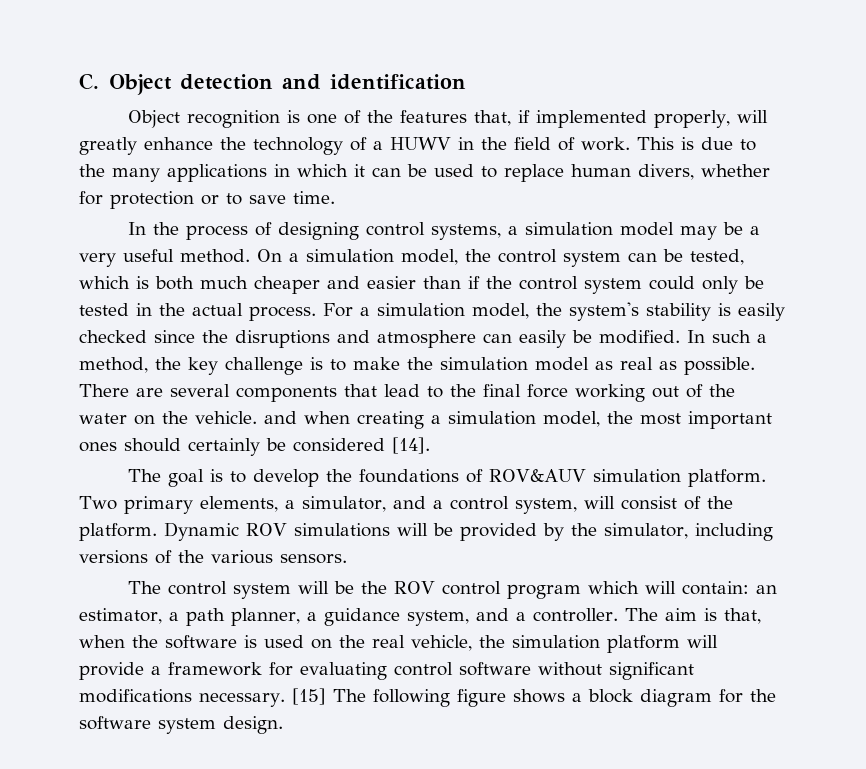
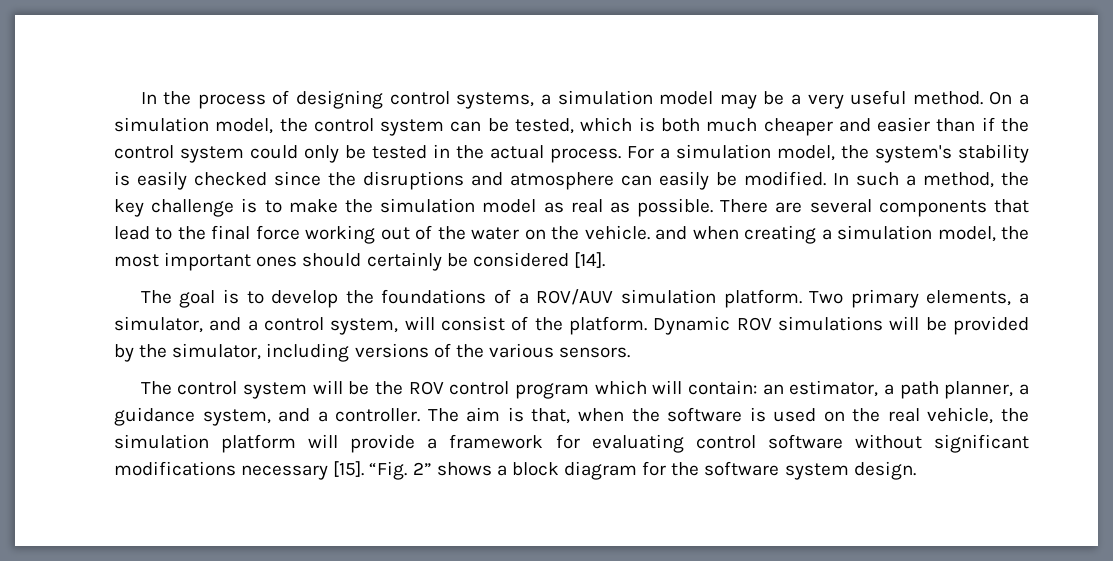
- C. Object detection and identification
- Object recognition is one of the features that, if implemented properly, will greatly enhance the technology of a HUWV in the field of work. This is due to the many applications in which it can be used to replace human divers, whether for protection or to save time.
- The goal is to develop the foundations of ROV&AUV simulation platform.
+ The goal is to develop the foundations of a ROV/AUV simulation platform.
- The aim is that, when the software is used on the real vehicle, the simulation platform will provide a framework for evaluating control software without significant modifications necessary. [15] The following figure shows a block diagram for the software system design.
+ The aim is that, when the software is used on the real vehicle, the simulation platform will provide a framework for evaluating control software without significant modifications necessary [15]. “Fig. 2” shows a block diagram for the software system design.

